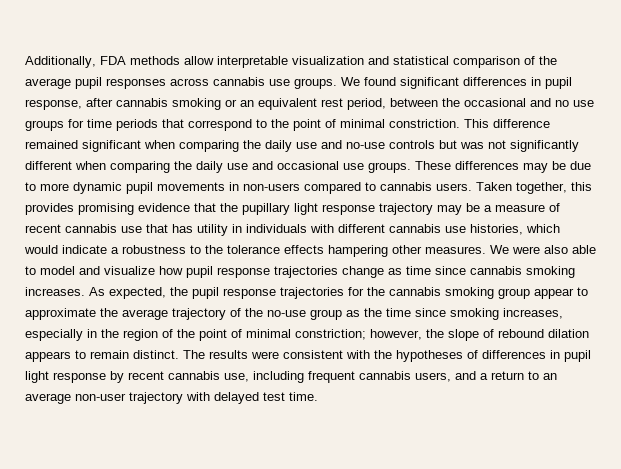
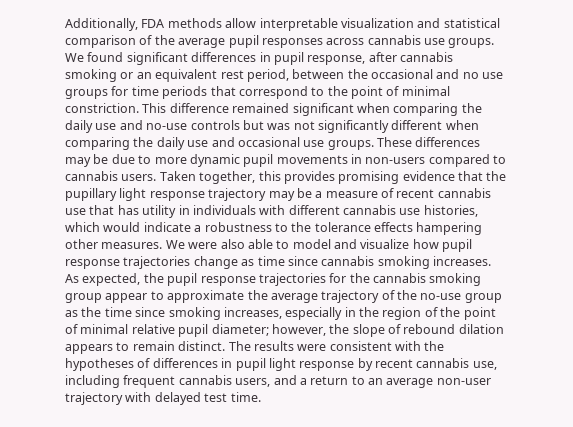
- As expected, the pupil response trajectories for the cannabis smoking group appear to approximate the average trajectory of the no-use group as the time since smoking increases, especially in the region of the point of minimal constriction; however, the slope of rebound dilation appears to remain distinct.
+ As expected, the pupil response trajectories for the cannabis smoking group appear to approximate the average trajectory of the no-use group as the time since smoking increases, especially in the region of the point of minimal relative pupil diameter; however, the slope of rebound dilation appears to remain distinct.

